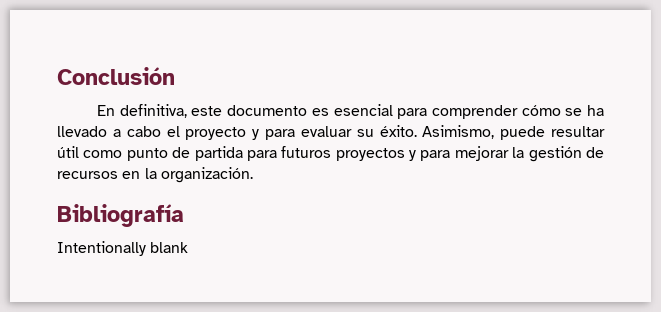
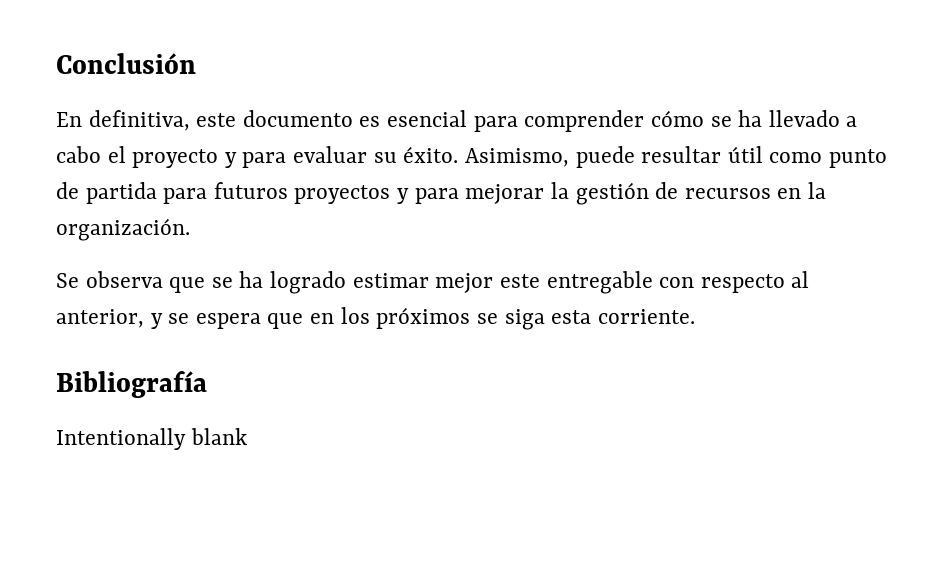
+ Se observa que se ha logrado estimar mejor este entregable con respecto al anterior, y se espera que en los próximos se siga esta corriente.

